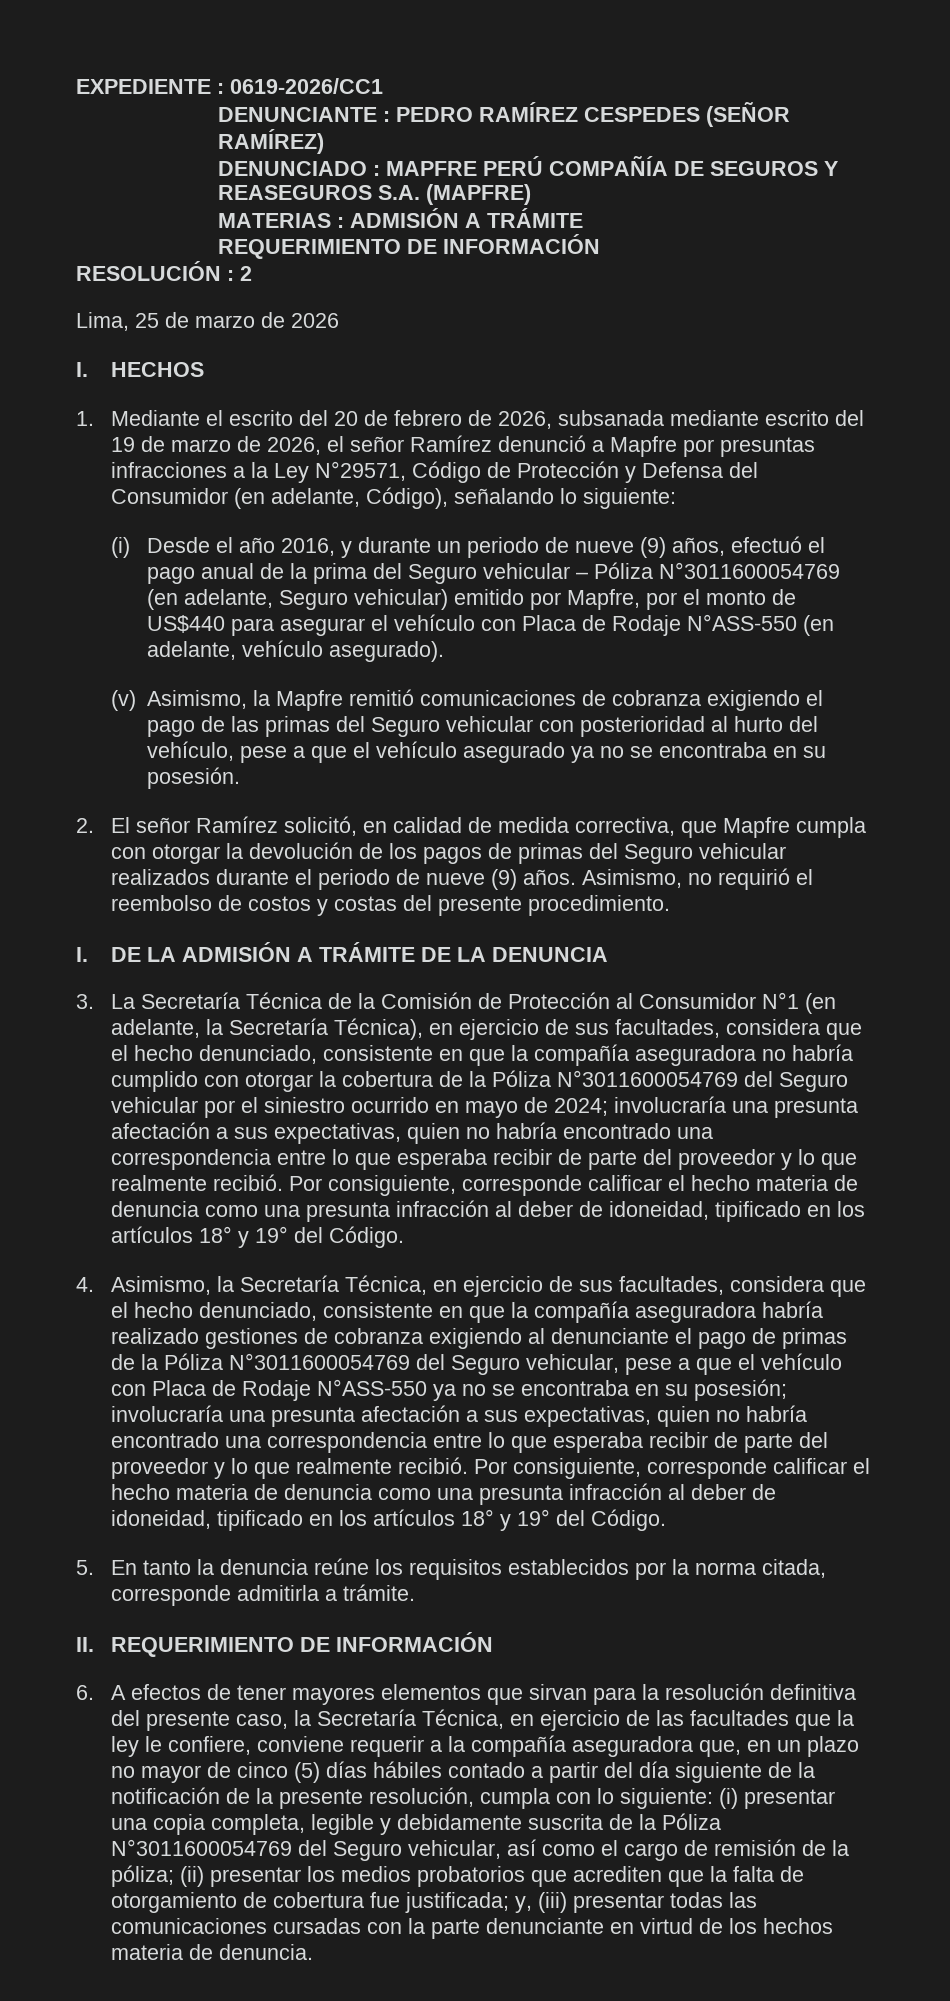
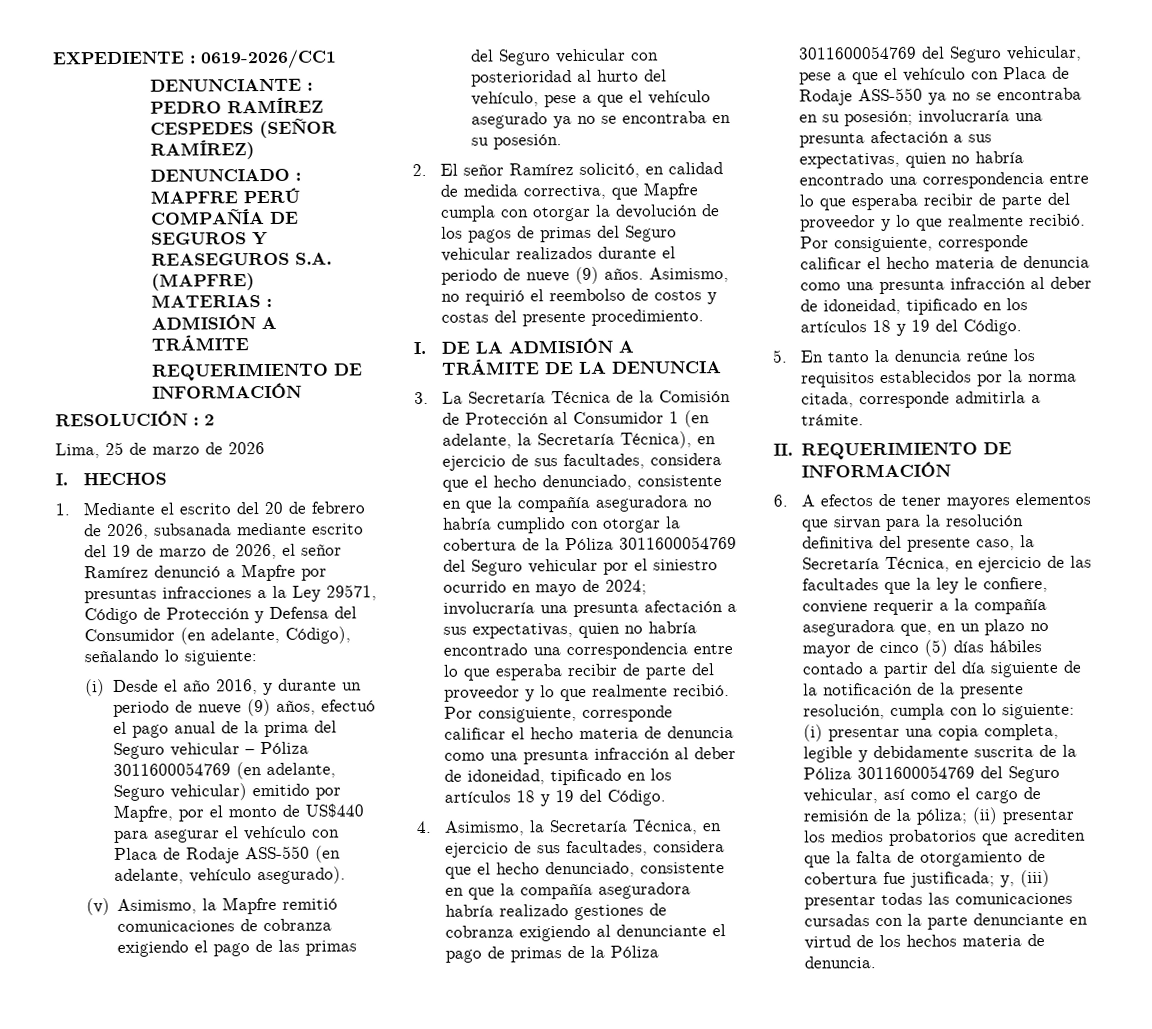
- 1. Mediante el escrito del 20 de febrero de 2026, subsanada mediante escrito del 19 de marzo de 2026, el señor Ramírez denunció a Mapfre por presuntas infracciones a la Ley N°29571, Código de Protección y Defensa del Consumidor (en adelante, Código), señalando lo siguiente:
+ 1. Mediante el escrito del 20 de febrero de 2026, subsanada mediante escrito del 19 de marzo de 2026, el señor Ramírez denunció a Mapfre por presuntas infracciones a la Ley 29571, Código de Protección y Defensa del Consumidor (en adelante, Código), señalando lo siguiente:
- (i) Desde el año 2016, y durante un periodo de nueve (9) años, efectuó el pago anual de la prima del Seguro vehicular – Póliza N°3011600054769 (en adelante, Seguro vehicular) emitido por Mapfre, por el monto de US$440 para asegurar el vehículo con Placa de Rodaje N°ASS-550 (en adelante, vehículo asegurado).
+ (i) Desde el año 2016, y durante un periodo de nueve (9) años, efectuó el pago anual de la prima del Seguro vehicular – Póliza 3011600054769 (en adelante, Seguro vehicular) emitido por Mapfre, por el monto de US$440 para asegurar el vehículo con Placa de Rodaje ASS-550 (en adelante, vehículo asegurado).
- 3. La Secretaría Técnica de la Comisión de Protección al Consumidor N°1 (en adelante, la Secretaría Técnica), en ejercicio de sus facultades, considera que el hecho denunciado, consistente en que la compañía aseguradora no habría cumplido con otorgar la cobertura de la Póliza N°3011600054769 del Seguro vehicular por el siniestro ocurrido en mayo de 2024; involucraría una presunta afectación a sus expectativas, quien no habría encontrado una correspondencia entre lo que esperaba recibir de parte del proveedor y lo que realmente recibió. Por consiguiente, corresponde calificar el hecho materia de denuncia como una presunta infracción al deber de idoneidad, tipificado en los artículos 18° y 19° del Código.
+ 3. La Secretaría Técnica de la Comisión de Protección al Consumidor 1 (en adelante, la Secretaría Técnica), en ejercicio de sus facultades, considera que el hecho denunciado, consistente en que la compañía aseguradora no habría cumplido con otorgar la cobertura de la Póliza 3011600054769 del Seguro vehicular por el siniestro ocurrido en mayo de 2024; involucraría una presunta afectación a sus expectativas, quien no habría encontrado una correspondencia entre lo que esperaba recibir de parte del proveedor y lo que realmente recibió. Por consiguiente, corresponde calificar el hecho materia de denuncia como una presunta infracción al deber de idoneidad, tipificado en los artículos 18 y 19 del Código.
- 4. Asimismo, la Secretaría Técnica, en ejercicio de sus facultades, considera que el hecho denunciado, consistente en que la compañía aseguradora habría realizado gestiones de cobranza exigiendo al denunciante el pago de primas de la Póliza N°3011600054769 del Seguro vehicular, pese a que el vehículo con Placa de Rodaje N°ASS-550 ya no se encontraba en su posesión; involucraría una presunta afectación a sus expectativas, quien no habría encontrado una correspondencia entre lo que esperaba recibir de parte del proveedor y lo que realmente recibió. Por consiguiente, corresponde calificar el hecho materia de denuncia como una presunta infracción al deber de idoneidad, tipificado en los artículos 18° y 19° del Código.
+ 4. Asimismo, la Secretaría Técnica, en ejercicio de sus facultades, considera que el hecho denunciado, consistente en que la compañía aseguradora habría realizado gestiones de cobranza exigiendo al denunciante el pago de primas de la Póliza 3011600054769 del Seguro vehicular, pese a que el vehículo con Placa de Rodaje ASS-550 ya no se encontraba en su posesión; involucraría una presunta afectación a sus expectativas, quien no habría encontrado una correspondencia entre lo que esperaba recibir de parte del proveedor y lo que realmente recibió. Por consiguiente, corresponde calificar el hecho materia de denuncia como una presunta infracción al deber de idoneidad, tipificado en los artículos 18 y 19 del Código.
- (i) presentar una copia completa, legible y debidamente suscrita de la Póliza N°3011600054769 del Seguro vehicular, así como el cargo de remisión de la póliza;
+ (i) presentar una copia completa, legible y debidamente suscrita de la Póliza 3011600054769 del Seguro vehicular, así como el cargo de remisión de la póliza;

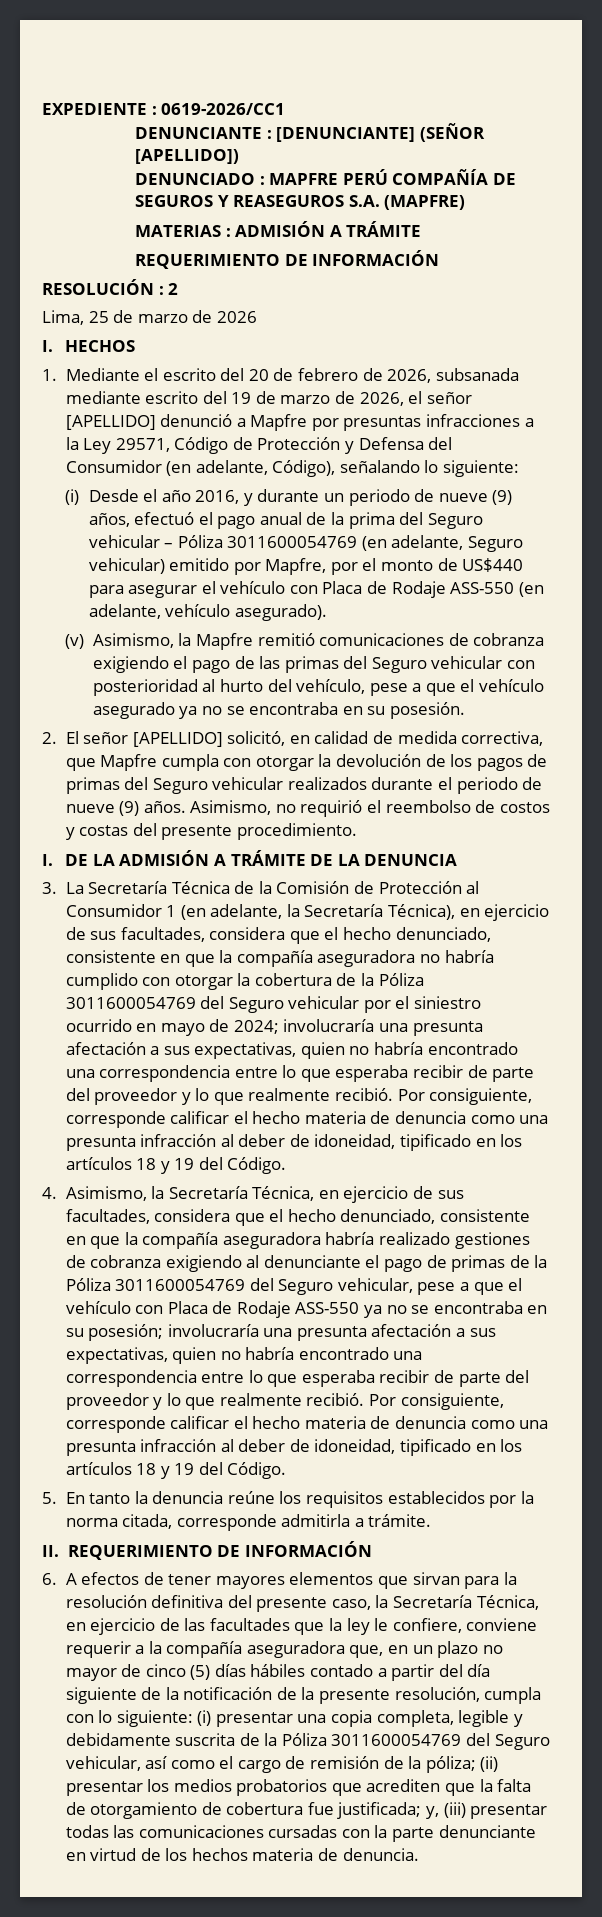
- DENUNCIANTE : PEDRO RAMÍREZ CESPEDES (SEÑOR RAMÍREZ)
+ DENUNCIANTE : [DENUNCIANTE] (SEÑOR [APELLIDO])
- 1. Mediante el escrito del 20 de febrero de 2026, subsanada mediante escrito del 19 de marzo de 2026, el señor Ramírez denunció a Mapfre por presuntas infracciones a la Ley 29571, Código de Protección y Defensa del Consumidor (en adelante, Código), señalando lo siguiente:
+ 1. Mediante el escrito del 20 de febrero de 2026, subsanada mediante escrito del 19 de marzo de 2026, el señor [APELLIDO] denunció a Mapfre por presuntas infracciones a la Ley 29571, Código de Protección y Defensa del Consumidor (en adelante, Código), señalando lo siguiente:
- 2. El señor Ramírez solicitó, en calidad de medida correctiva, que Mapfre cumpla con otorgar la devolución de los pagos de primas del Seguro vehicular realizados durante el periodo de nueve (9) años.
+ 2. El señor [APELLIDO] solicitó, en calidad de medida correctiva, que Mapfre cumpla con otorgar la devolución de los pagos de primas del Seguro vehicular realizados durante el periodo de nueve (9) años.

